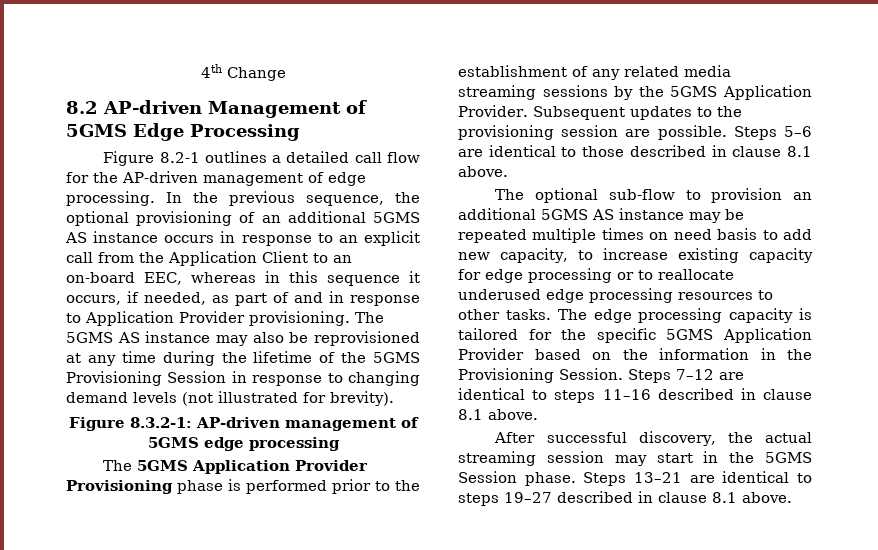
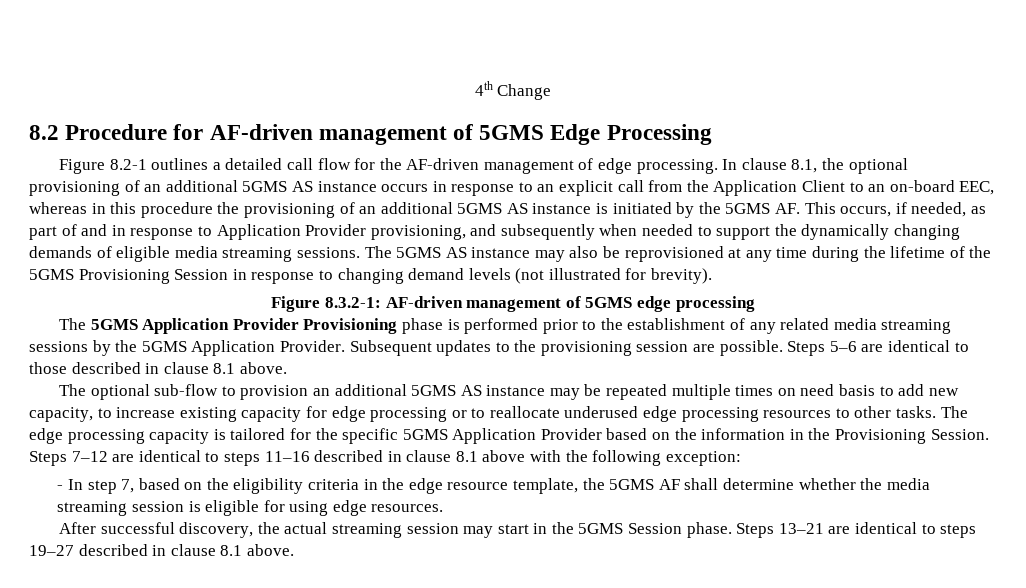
- 8.2 AP-driven Management of 5GMS Edge Processing
+ 8.2 Procedure for AF-driven management of 5GMS Edge Processing
- Figure 8.2-1 outlines a detailed call flow for the AP-driven management of edge processing.
+ Figure 8.2-1 outlines a detailed call flow for the AF-driven management of edge processing.
- In the previous sequence, the optional provisioning of an additional 5GMS AS instance occurs in response to an explicit call from the Application Client to an on-board EEC, whereas in this sequence it occurs, if needed, as part of and in response to Application Provider provisioning.
+ In clause 8.1, the optional provisioning of an additional 5GMS AS instance occurs in response to an explicit call from the Application Client to an on-board EEC, whereas in this procedure the provisioning of an additional 5GMS AS instance is initiated by the 5GMS AF. This occurs, if needed, as part of and in response to Application Provider provisioning, and subsequently when needed to support the dynamically changing demands of eligible media streaming sessions.
- Figure 8.3.2-1: AP-driven management of 5GMS edge processing
+ Figure 8.3.2-1: AF-driven management of 5GMS edge processing
- Steps 7–12 are identical to steps 11–16 described in clause 8.1 above.
+ Steps 7–12 are identical to steps 11–16 described in clause 8.1 above with the following exception:
+ - In step 7, based on the eligibility criteria in the edge resource template, the 5GMS AF shall determine whether the media streaming session is eligible for using edge resources.

